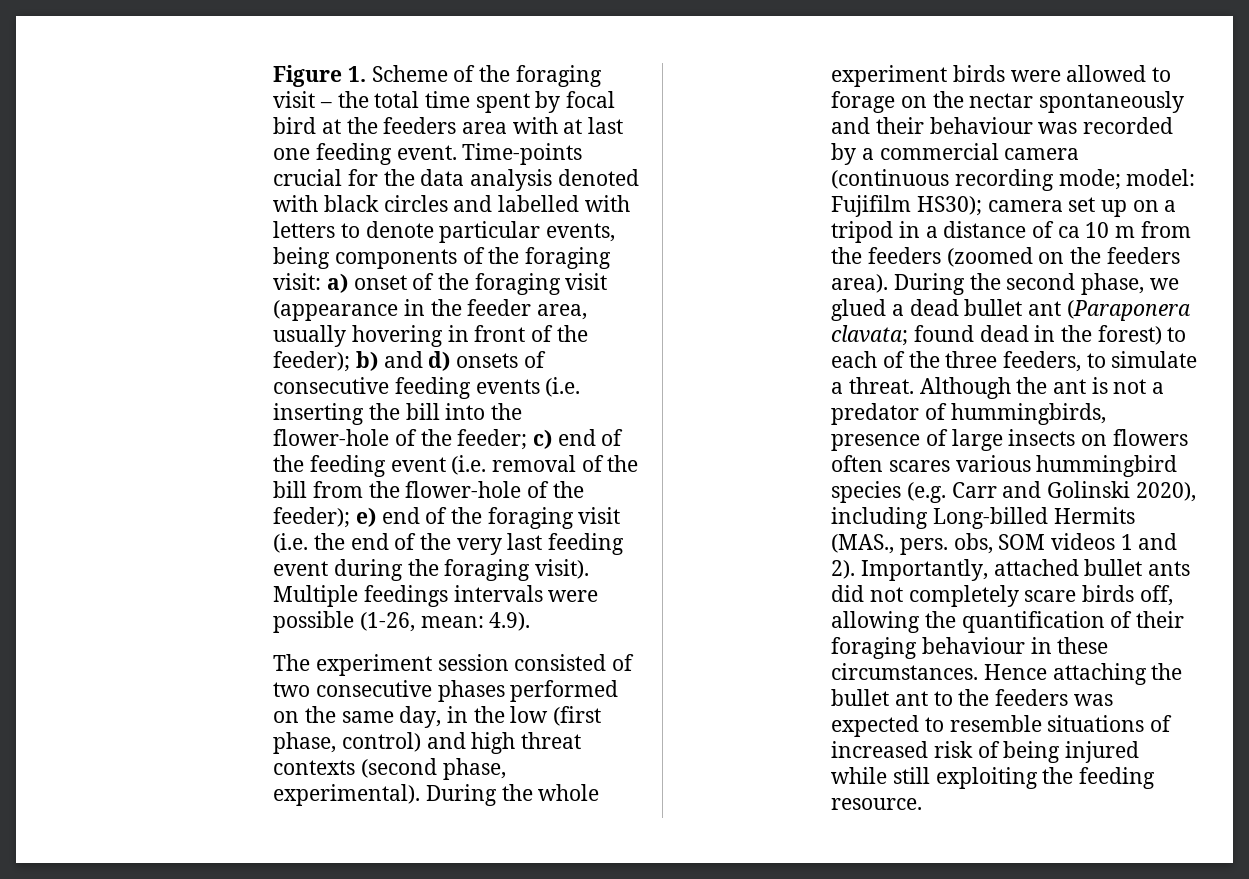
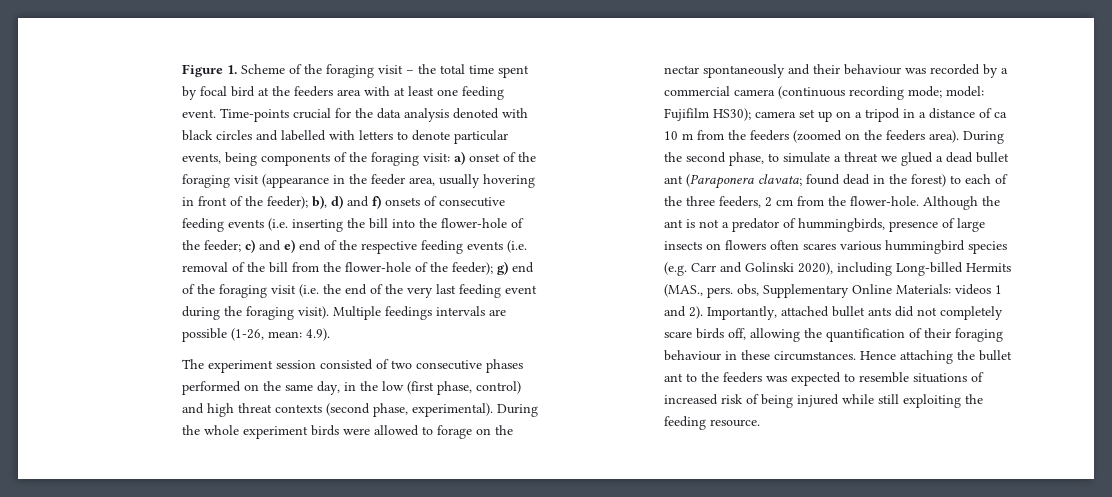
- Figure 1. Scheme of the foraging visit – the total time spent by focal bird at the feeders area with at last one feeding event.
+ Figure 1. Scheme of the foraging visit – the total time spent by focal bird at the feeders area with at least one feeding event.
- b) and d) onsets of consecutive feeding events (i.e. inserting the bill into the flower-hole of the feeder;
+ b), d) and f) onsets of consecutive feeding events (i.e. inserting the bill into the flower-hole of the feeder;
- c) end of the feeding event (i.e. removal of the bill from the flower-hole of the feeder);
+ c) and e) end of the respective feeding events (i.e. removal of the bill from the flower-hole of the feeder);
- e) end of the foraging visit (i.e. the end of the very last feeding event during the foraging visit).
+ g) end of the foraging visit (i.e. the end of the very last feeding event during the foraging visit).
- Multiple feedings intervals were possible (1-26, mean: 4.9).
+ Multiple feedings intervals are possible (1-26, mean: 4.9).
- During the second phase, we glued a dead bullet ant (Paraponera clavata; found dead in the forest) to each of the three feeders, to simulate a threat.
+ During the second phase, to simulate a threat we glued a dead bullet ant (Paraponera clavata; found dead in the forest) to each of the three feeders, 2 cm from the flower-hole.
- Although the ant is not a predator of hummingbirds, presence of large insects on flowers often scares various hummingbird species (e.g. Carr and Golinski 2020), including Long-billed Hermits (MAS., pers. obs, SOM videos 1 and 2).
+ Although the ant is not a predator of hummingbirds, presence of large insects on flowers often scares various hummingbird species (e.g. Carr and Golinski 2020), including Long-billed Hermits (MAS., pers. obs, Supplementary Online Materials: videos 1 and 2).

